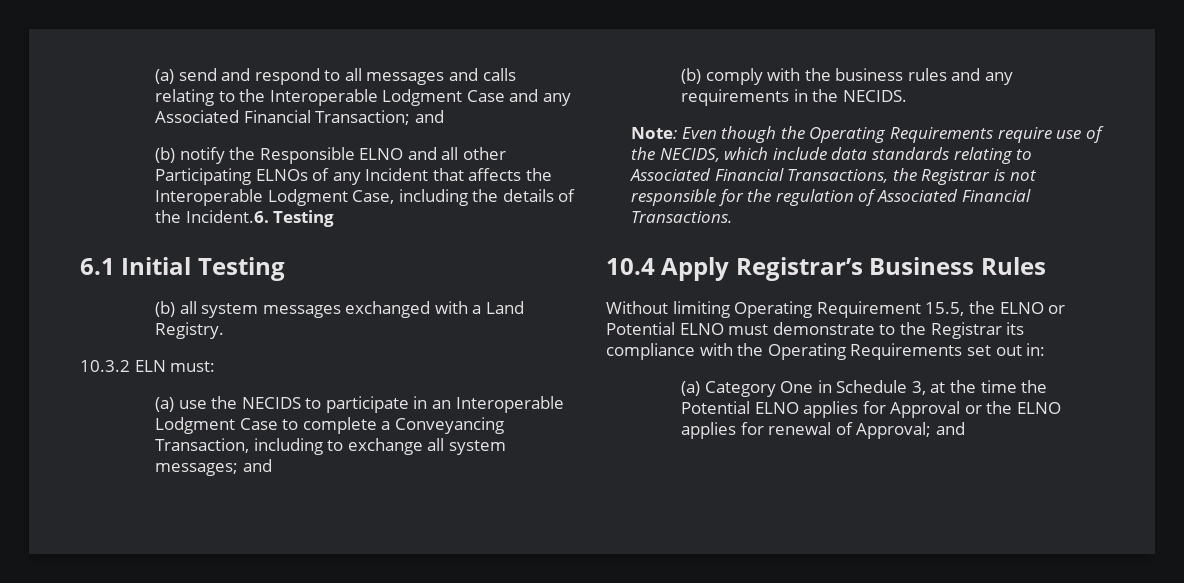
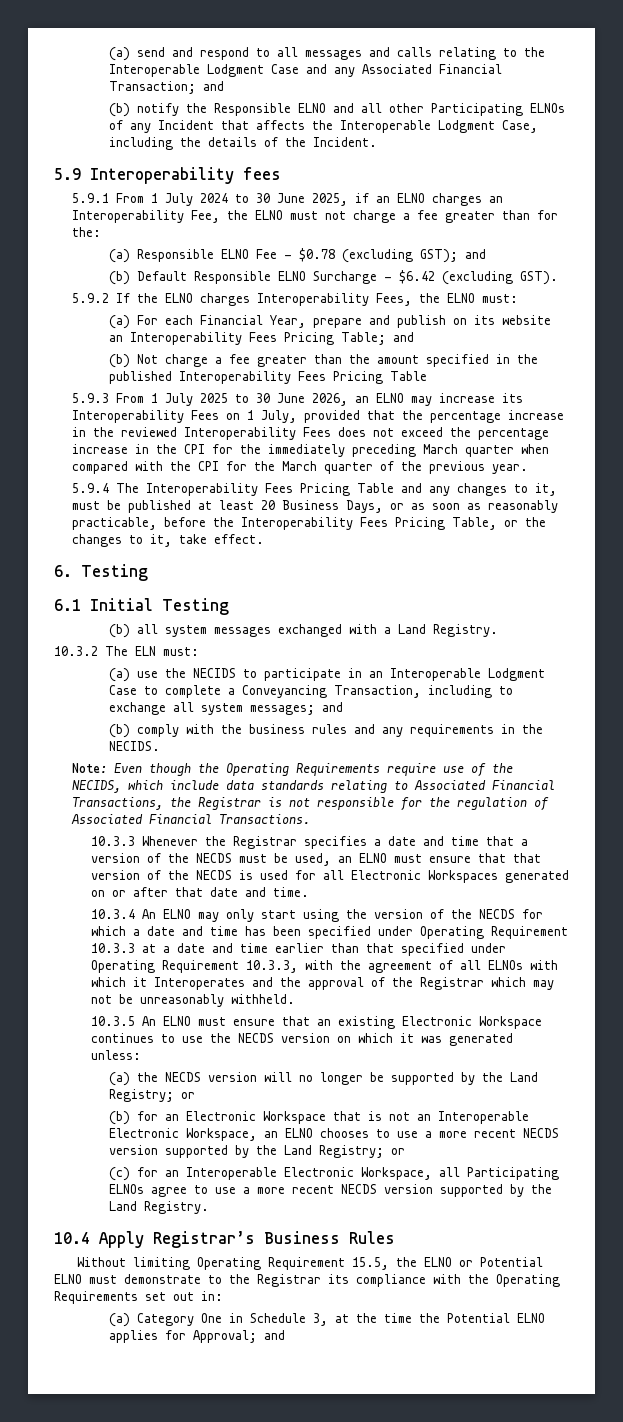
- (b) notify the Responsible ELNO and all other Participating ELNOs of any Incident that affects the Interoperable Lodgment Case, including the details of the Incident.6. Testing
+ (b) notify the Responsible ELNO and all other Participating ELNOs of any Incident that affects the Interoperable Lodgment Case, including the details of the Incident.
+ 5.9 Interoperability fees
+ 5.9.1 From 1 July 2024 to 30 June 2025, if an ELNO charges an Interoperability Fee, the ELNO must not charge a fee greater than for the:
+ (a) Responsible ELNO Fee - $0.78 (excluding GST); and
+ (b) Default Responsible ELNO Surcharge - $6.42 (excluding GST).
+ 5.9.2 If the ELNO charges Interoperability Fees, the ELNO must:
+ (a) For each Financial Year, prepare and publish on its website an Interoperability Fees Pricing Table; and
+ (b) Not charge a fee greater than the amount specified in the published Interoperability Fees Pricing Table
+ 5.9.3 From 1 July 2025 to 30 June 2026, an ELNO may increase its Interoperability Fees on 1 July, provided that the percentage increase in the reviewed Interoperability Fees does not exceed the percentage increase in the CPI for the immediately preceding March quarter when compared with the CPI for the March quarter of the previous year.
+ 5.9.4 The Interoperability Fees Pricing Table and any changes to it, must be published at least 20 Business Days, or as soon as reasonably practicable, before the Interoperability Fees Pricing Table, or the changes to it, take effect.
+ 6. Testing
- 10.3.2 ELN must:
+ 10.3.2 The ELN must:
+ 10.3.3 Whenever the Registrar specifies a date and time that a version of the NECDS must be used, an ELNO must ensure that that version of the NECDS is used for all Electronic Workspaces generated on or after that date and time.
+ 10.3.4 An ELNO may only start using the version of the NECDS for which a date and time has been specified under Operating Requirement 10.3.3 at a date and time earlier than that specified under Operating Requirement 10.3.3, with the agreement of all ELNOs with which it Interoperates and the approval of the Registrar which may not be unreasonably withheld.
+ 10.3.5 An ELNO must ensure that an existing Electronic Workspace continues to use the NECDS version on which it was generated unless:
+ (a) the NECDS version will no longer be supported by the Land Registry; or
+ (b) for an Electronic Workspace that is not an Interoperable Electronic Workspace, an ELNO chooses to use a more recent NECDS version supported by the Land Registry; or
+ (c) for an Interoperable Electronic Workspace, all Participating ELNOs agree to use a more recent NECDS version supported by the Land Registry.
- (a) Category One in Schedule 3, at the time the Potential ELNO applies for Approval or the ELNO applies for renewal of Approval; and
+ (a) Category One in Schedule 3, at the time the Potential ELNO applies for Approval; and

